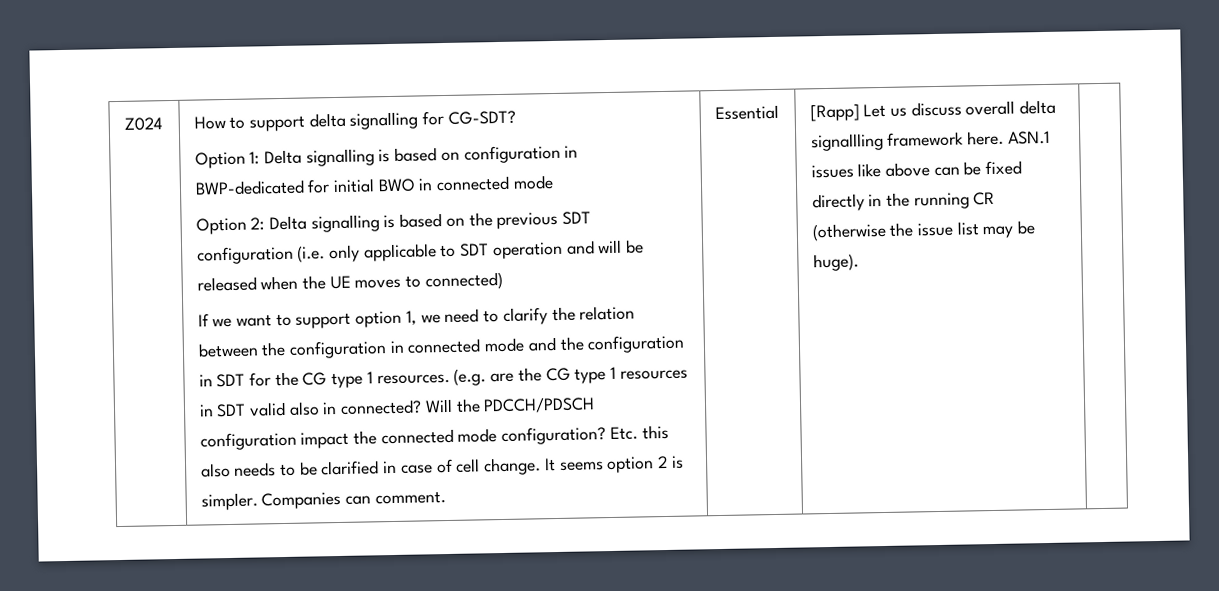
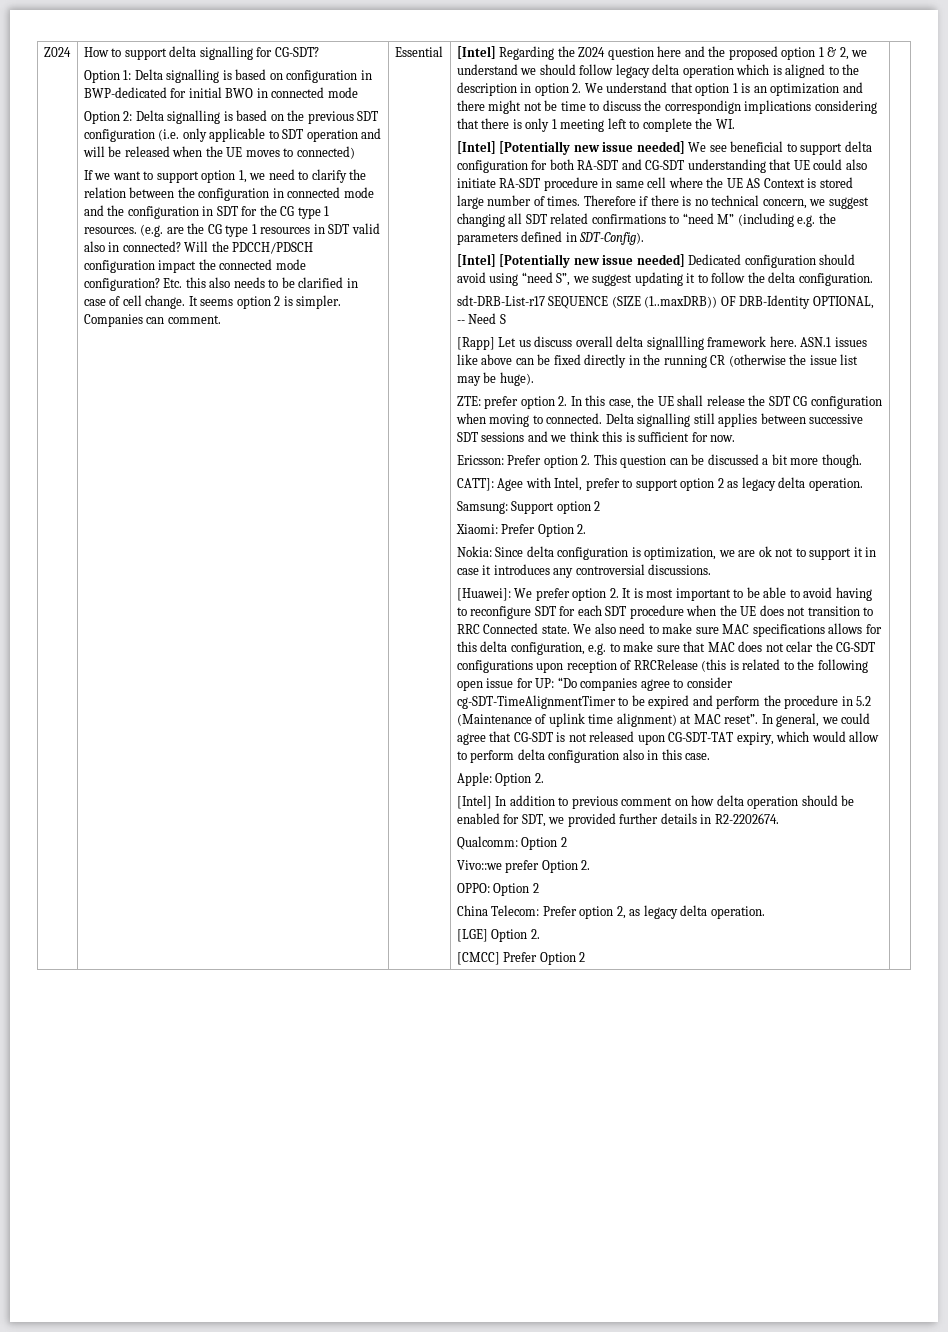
+ [Intel] Regarding the Z024 question here and the proposed option 1 & 2, we understand we should follow legacy delta operation which is aligned to the description in option 2. We understand that option 1 is an optimization and there might not be time to discuss the correspondign implications considering that there is only 1 meeting left to complete the WI.
+ [Intel] [Potentially new issue needed] We see beneficial to support delta configuration for both RA-SDT and CG-SDT understanding that UE could also initiate RA-SDT procedure in same cell where the UE AS Context is stored large number of times. Therefore if there is no technical concern, we suggest changing all SDT related confirmations to “need M” (including e.g. the parameters defined in SDT-Config).
+ [Intel] [Potentially new issue needed] Dedicated configuration should avoid using “need S”, we suggest updating it to follow the delta configuration.
+ sdt-DRB-List-r17 SEQUENCE (SIZE (1..maxDRB)) OF DRB-Identity OPTIONAL, -- Need S
+ ZTE: prefer option 2. In this case, the UE shall release the SDT CG configuration when moving to connected. Delta signalling still applies between successive SDT sessions and we think this is sufficient for now.
+ Ericsson: Prefer option 2. This question can be discussed a bit more though.
+ CATT]: Agee with Intel, prefer to support option 2 as legacy delta operation.
+ Samsung: Support option 2
+ Xiaomi: Prefer Option 2.
+ Nokia: Since delta configuration is optimization, we are ok not to support it in case it introduces any controversial discussions.
+ [Huawei]: We prefer option 2. It is most important to be able to avoid having to reconfigure SDT for each SDT procedure when the UE does not transition to RRC Connected state. We also need to make sure MAC specifications allows for this delta configuration, e.g. to make sure that MAC does not celar the CG-SDT configurations upon reception of RRCRelease (this is related to the following open issue for UP: “Do companies agree to consider cg-SDT-TimeAlignmentTimer to be expired and perform the procedure in 5.2 (Maintenance of uplink time alignment) at MAC reset”. In general, we could agree that CG-SDT is not released upon CG-SDT-TAT expiry, which would allow to perform delta configuration also in this case.
+ Apple: Option 2.
+ [Intel] In addition to previous comment on how delta operation should be enabled for SDT, we provided further details in R2-2202674.
+ Qualcomm: Option 2
+ Vivo::we prefer Option 2.
+ OPPO: Option 2
+ China Telecom: Prefer option 2, as legacy delta operation.
+ [LGE] Option 2.
+ [CMCC] Prefer Option 2

